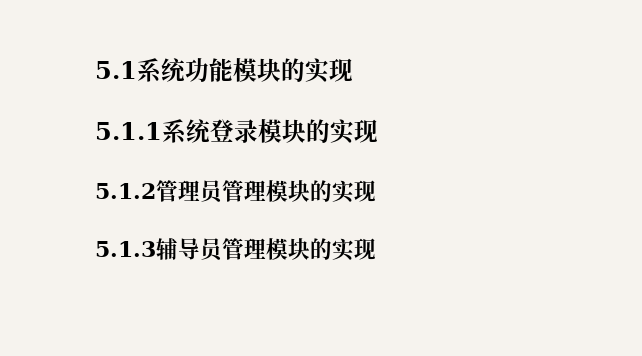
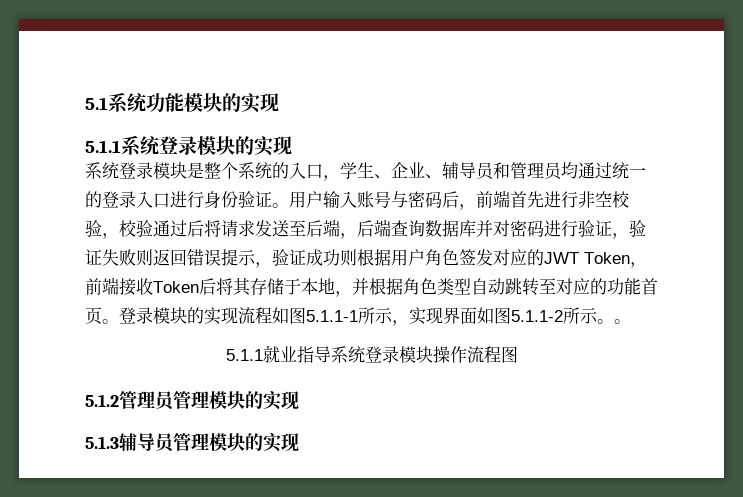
+ 系统登录模块是整个系统的入口，学生、企业、辅导员和管理员均通过统一的登录入口进行身份验证。用户输入账号与密码后，前端首先进行非空校验，校验通过后将请求发送至后端，后端查询数据库并对密码进行验证，验证失败则返回错误提示，验证成功则根据用户角色签发对应的JWT Token，前端接收Token后将其存储于本地，并根据角色类型自动跳转至对应的功能首页。登录模块的实现流程如图5.1.1-1所示，实现界面如图5.1.1-2所示。。
+ 5.1.1就业指导系统登录模块操作流程图

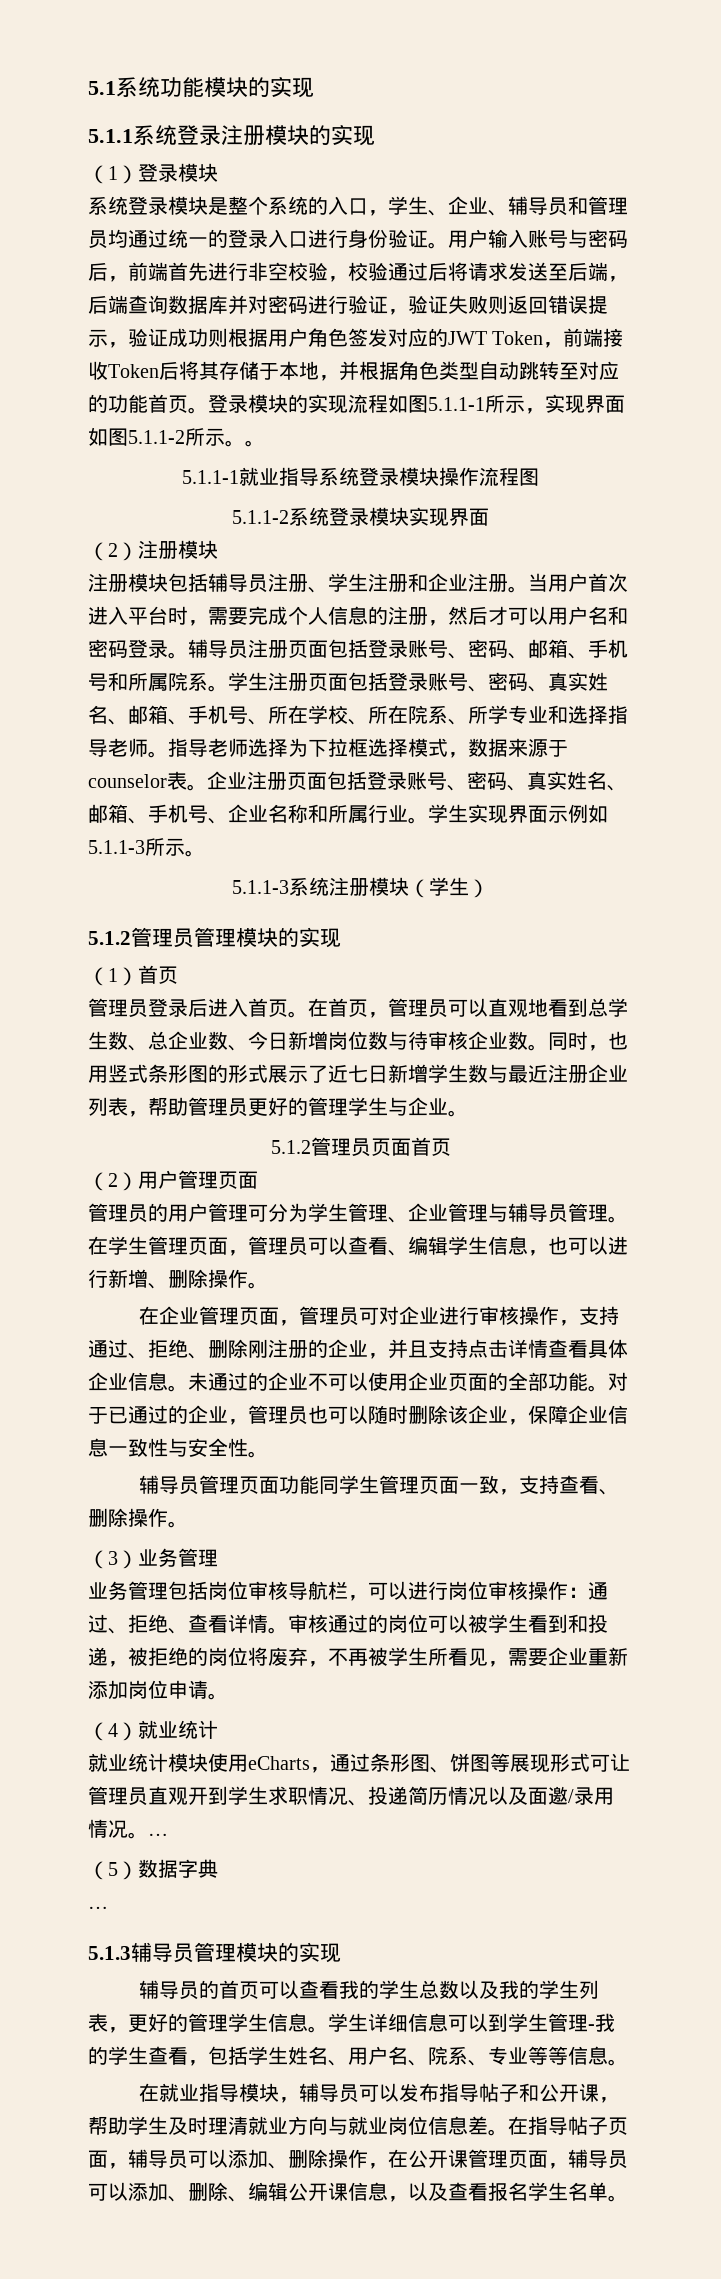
- 5.1.1系统登录模块的实现
+ 5.1.1系统登录注册模块的实现
+ （1）登录模块
- 5.1.1就业指导系统登录模块操作流程图
+ 5.1.1-1就业指导系统登录模块操作流程图
+ 5.1.1-2系统登录模块实现界面
+ （2）注册模块
+ 注册模块包括辅导员注册、学生注册和企业注册。当用户首次进入平台时，需要完成个人信息的注册，然后才可以用户名和密码登录。辅导员注册页面包括登录账号、密码、邮箱、手机号和所属院系。学生注册页面包括登录账号、密码、真实姓名、邮箱、手机号、所在学校、所在院系、所学专业和选择指导老师。指导老师选择为下拉框选择模式，数据来源于counselor表。企业注册页面包括登录账号、密码、真实姓名、邮箱、手机号、企业名称和所属行业。学生实现界面示例如5.1.1-3所示。
+ 5.1.1-3系统注册模块（学生）
+ （1）首页
+ 管理员登录后进入首页。在首页，管理员可以直观地看到总学生数、总企业数、今日新增岗位数与待审核企业数。同时，也用竖式条形图的形式展示了近七日新增学生数与最近注册企业列表，帮助管理员更好的管理学生与企业。
+ 5.1.2管理员页面首页
+ （2）用户管理页面
+ 管理员的用户管理可分为学生管理、企业管理与辅导员管理。在学生管理页面，管理员可以查看、编辑学生信息，也可以进行新增、删除操作。
+ 在企业管理页面，管理员可对企业进行审核操作，支持通过、拒绝、删除刚注册的企业，并且支持点击详情查看具体企业信息。未通过的企业不可以使用企业页面的全部功能。对于已通过的企业，管理员也可以随时删除该企业，保障企业信息一致性与安全性。
+ 辅导员管理页面功能同学生管理页面一致，支持查看、删除操作。
+ （3）业务管理
+ 业务管理包括岗位审核导航栏，可以进行岗位审核操作：通过、拒绝、查看详情。审核通过的岗位可以被学生看到和投递，被拒绝的岗位将废弃，不再被学生所看见，需要企业重新添加岗位申请。
+ （4）就业统计
+ 就业统计模块使用eCharts，通过条形图、饼图等展现形式可让管理员直观开到学生求职情况、投递简历情况以及面邀/录用情况。…
+ （5）数据字典
+ …
+ 辅导员的首页可以查看我的学生总数以及我的学生列表，更好的管理学生信息。学生详细信息可以到学生管理-我的学生查看，包括学生姓名、用户名、院系、专业等等信息。
+ 在就业指导模块，辅导员可以发布指导帖子和公开课，帮助学生及时理清就业方向与就业岗位信息差。在指导帖子页面，辅导员可以添加、删除操作，在公开课管理页面，辅导员可以添加、删除、编辑公开课信息，以及查看报名学生名单。

